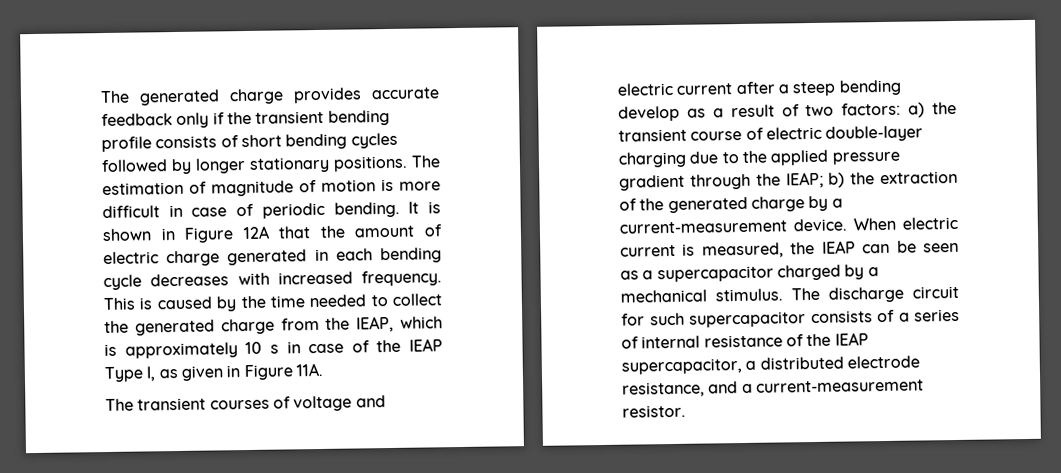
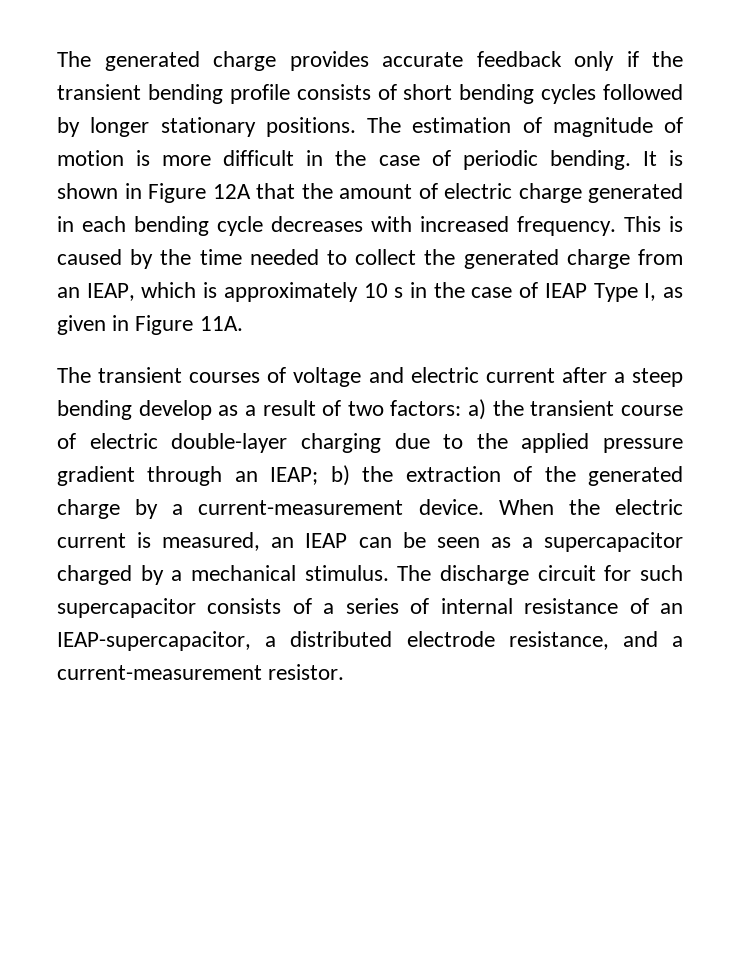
- The estimation of magnitude of motion is more difficult in case of periodic bending.
+ The estimation of magnitude of motion is more difficult in the case of periodic bending.
- This is caused by the time needed to collect the generated charge from the IEAP, which is approximately 10 s in case of the IEAP Type I, as given in Figure 11A.
+ This is caused by the time needed to collect the generated charge from an IEAP, which is approximately 10 s in the case of IEAP Type I, as given in Figure 11A.
- The transient courses of voltage and electric current after a steep bending develop as a result of two factors: a) the transient course of electric double-layer charging due to the applied pressure gradient through the IEAP; b) the extraction of the generated charge by a current-measurement device.
+ The transient courses of voltage and electric current after a steep bending develop as a result of two factors: a) the transient course of electric double-layer charging due to the applied pressure gradient through an IEAP; b) the extraction of the generated charge by a current-measurement device.
- When electric current is measured, the IEAP can be seen as a supercapacitor charged by a mechanical stimulus.
+ When the electric current is measured, an IEAP can be seen as a supercapacitor charged by a mechanical stimulus.
- The discharge circuit for such supercapacitor consists of a series of internal resistance of the IEAP supercapacitor, a distributed electrode resistance, and a current-measurement resistor.
+ The discharge circuit for such supercapacitor consists of a series of internal resistance of an IEAP-supercapacitor, a distributed electrode resistance, and a current-measurement resistor.

